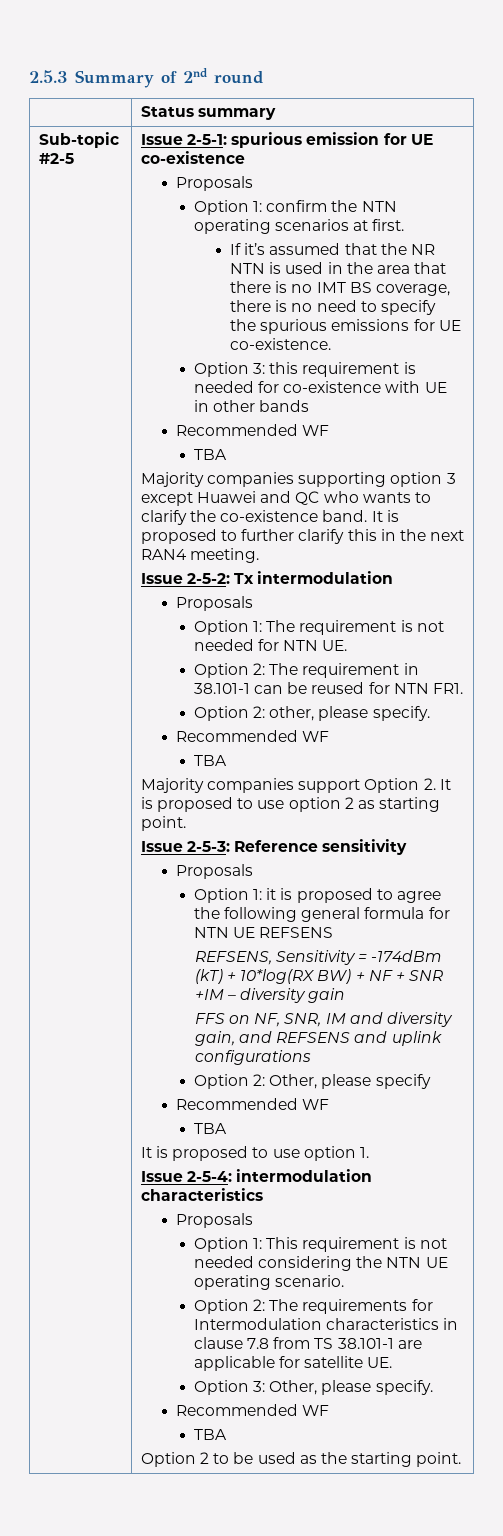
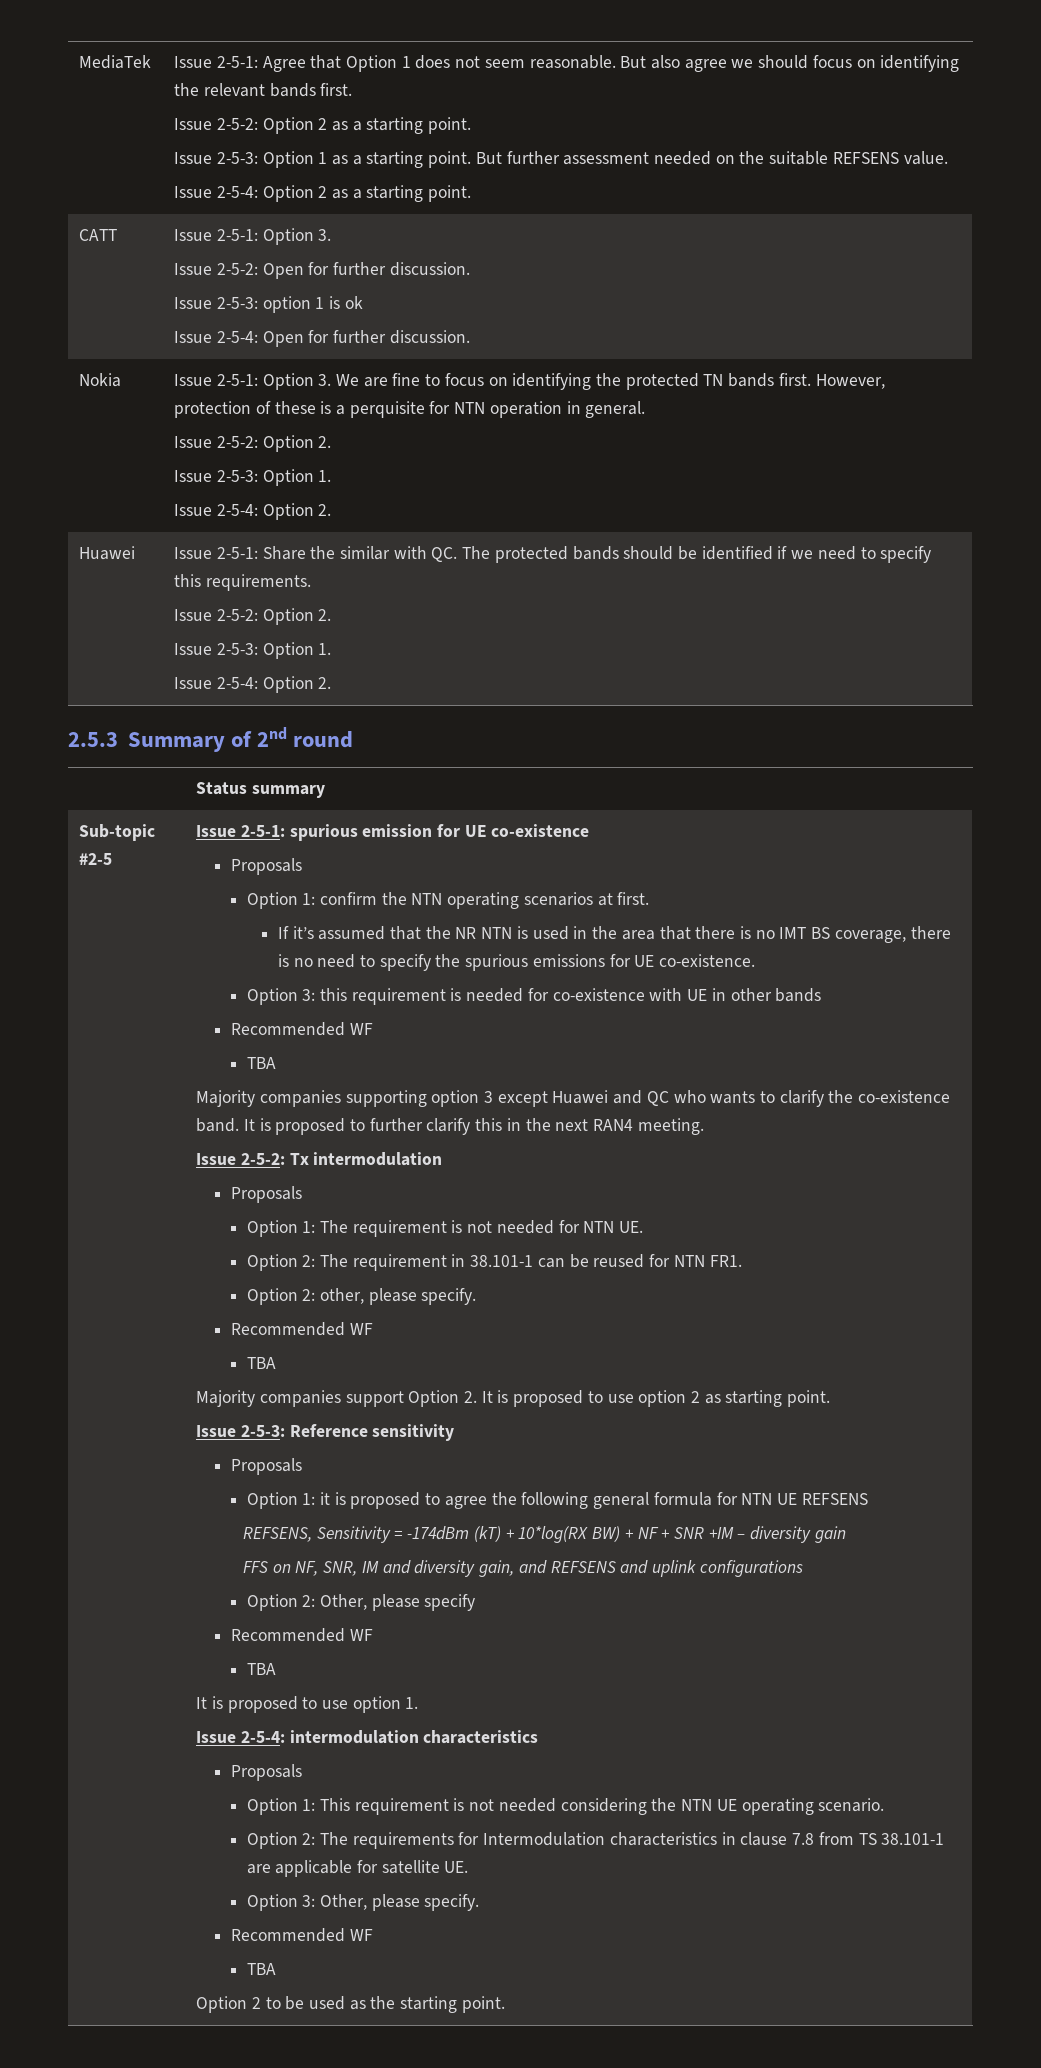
+ MediaTek | Issue 2-5-1: Agree that Option 1 does not seem reasonable. But also agree we should focus on identifying the relevant bands first.
+ Issue 2-5-2: Option 2 as a starting point.
+ Issue 2-5-3: Option 1 as a starting point. But further assessment needed on the suitable REFSENS value.
+ Issue 2-5-4: Option 2 as a starting point.
+ CATT | Issue 2-5-1: Option 3.
+ Issue 2-5-2: Open for further discussion.
+ Issue 2-5-3: option 1 is ok
+ Issue 2-5-4: Open for further discussion.
+ Nokia | Issue 2-5-1: Option 3. We are fine to focus on identifying the protected TN bands first. However, protection of these is a perquisite for NTN operation in general.
+ Issue 2-5-2: Option 2.
+ Issue 2-5-3: Option 1.
+ Issue 2-5-4: Option 2.
+ Huawei | Issue 2-5-1: Share the similar with QC. The protected bands should be identified if we need to specify this requirements.
+ Issue 2-5-2: Option 2.
+ Issue 2-5-3: Option 1.
+ Issue 2-5-4: Option 2.

